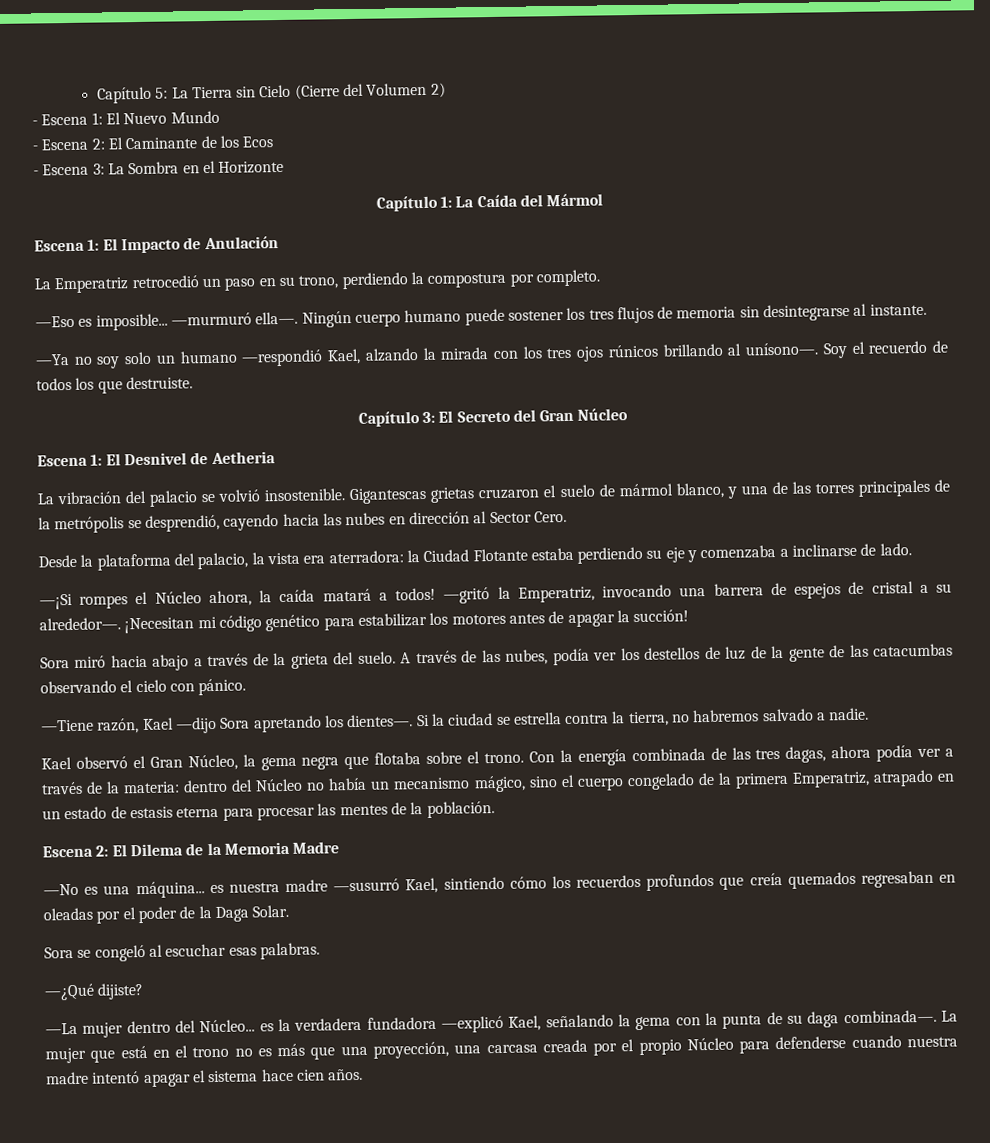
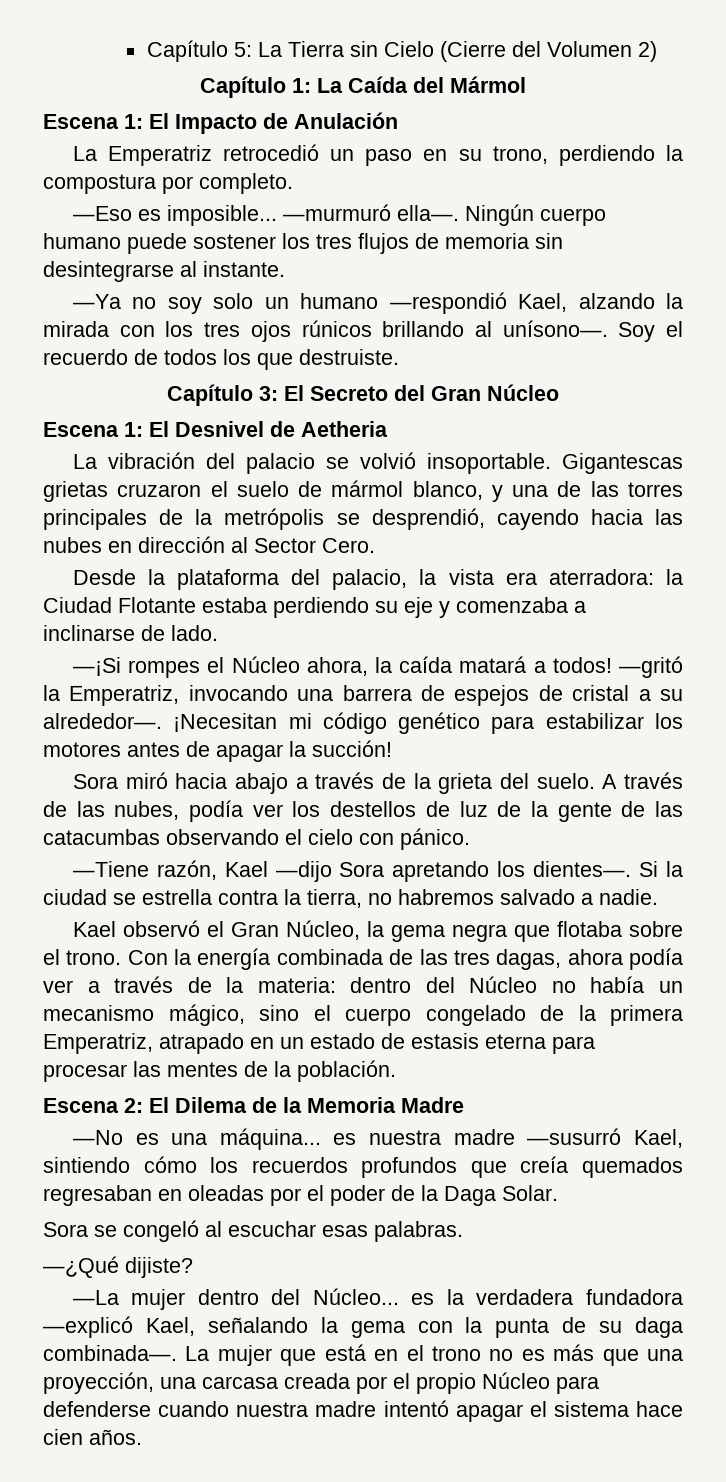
- - Escena 1: El Nuevo Mundo
- - Escena 2: El Caminante de los Ecos
- - Escena 3: La Sombra en el Horizonte
- La vibración del palacio se volvió insostenible.
+ La vibración del palacio se volvió insoportable.

